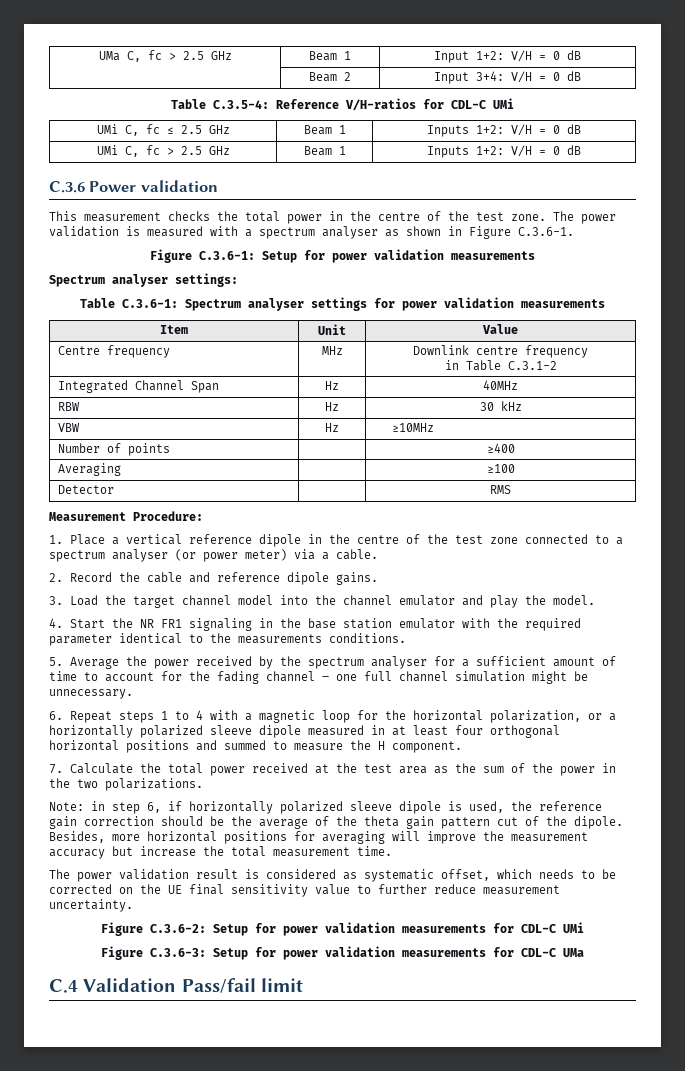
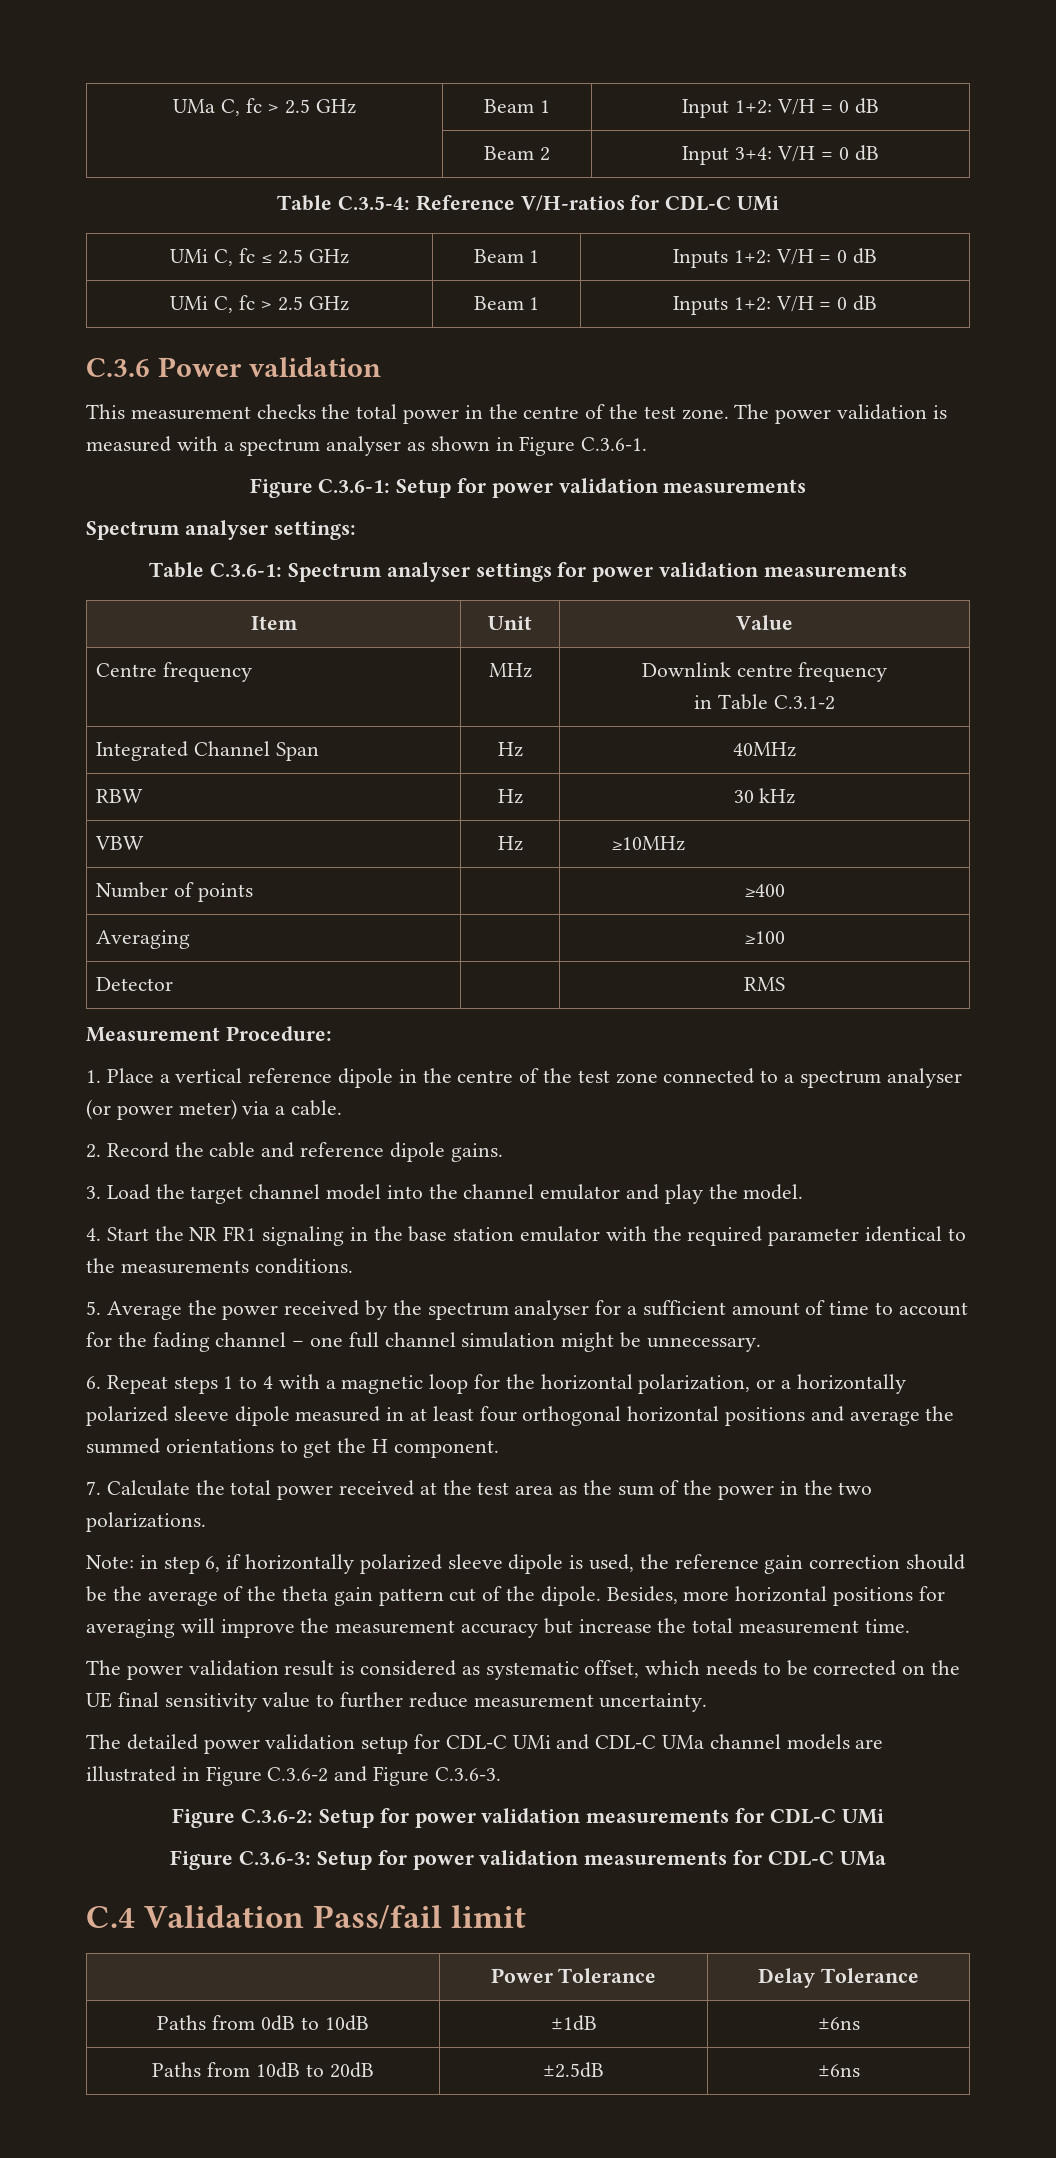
- 6. Repeat steps 1 to 4 with a magnetic loop for the horizontal polarization, or a horizontally polarized sleeve dipole measured in at least four orthogonal horizontal positions and summed to measure the H component.
+ 6. Repeat steps 1 to 4 with a magnetic loop for the horizontal polarization, or a horizontally polarized sleeve dipole measured in at least four orthogonal horizontal positions and average the summed orientations to get the H component.
+ The detailed power validation setup for CDL-C UMi and CDL-C UMa channel models are illustrated in Figure C.3.6-2 and Figure C.3.6-3.
+ | Power Tolerance | Delay Tolerance
+ Paths from 0dB to 10dB | ±1dB | ±6ns
+ Paths from 10dB to 20dB | ±2.5dB | ±6ns

